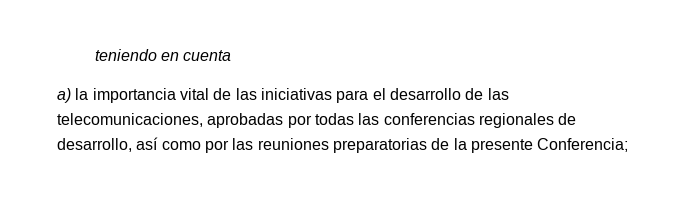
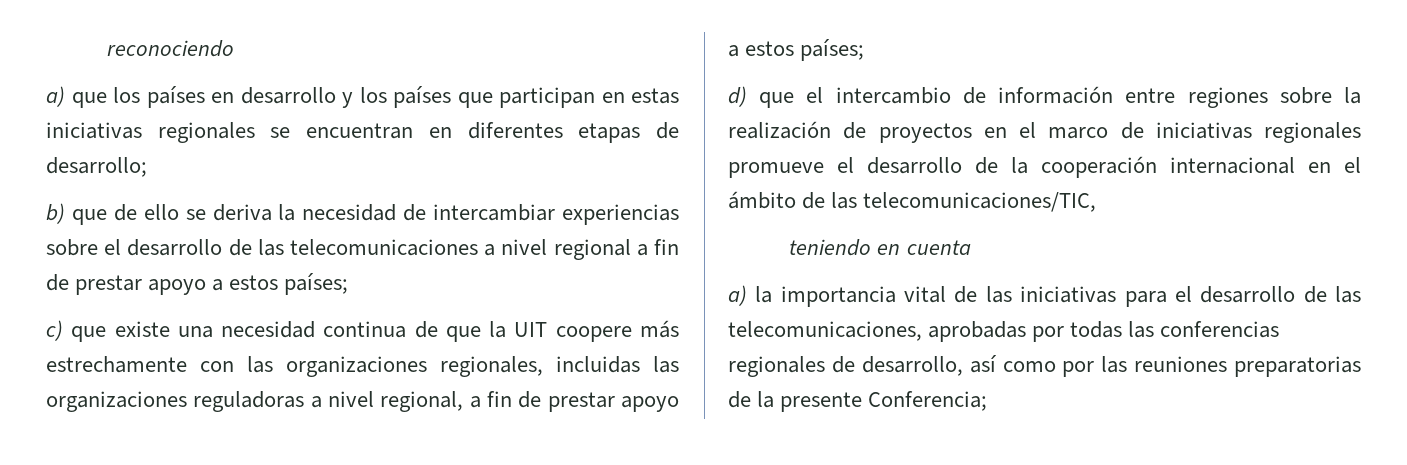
+ reconociendo
+ a) que los países en desarrollo y los países que participan en estas iniciativas regionales se encuentran en diferentes etapas de desarrollo;
+ b) que de ello se deriva la necesidad de intercambiar experiencias sobre el desarrollo de las telecomunicaciones a nivel regional a fin de prestar apoyo a estos países;
+ c) que existe una necesidad continua de que la UIT coopere más estrechamente con las organizaciones regionales, incluidas las organizaciones reguladoras a nivel regional, a fin de prestar apoyo a estos países;
+ d) que el intercambio de información entre regiones sobre la realización de proyectos en el marco de iniciativas regionales promueve el desarrollo de la cooperación internacional en el ámbito de las telecomunicaciones/TIC,

